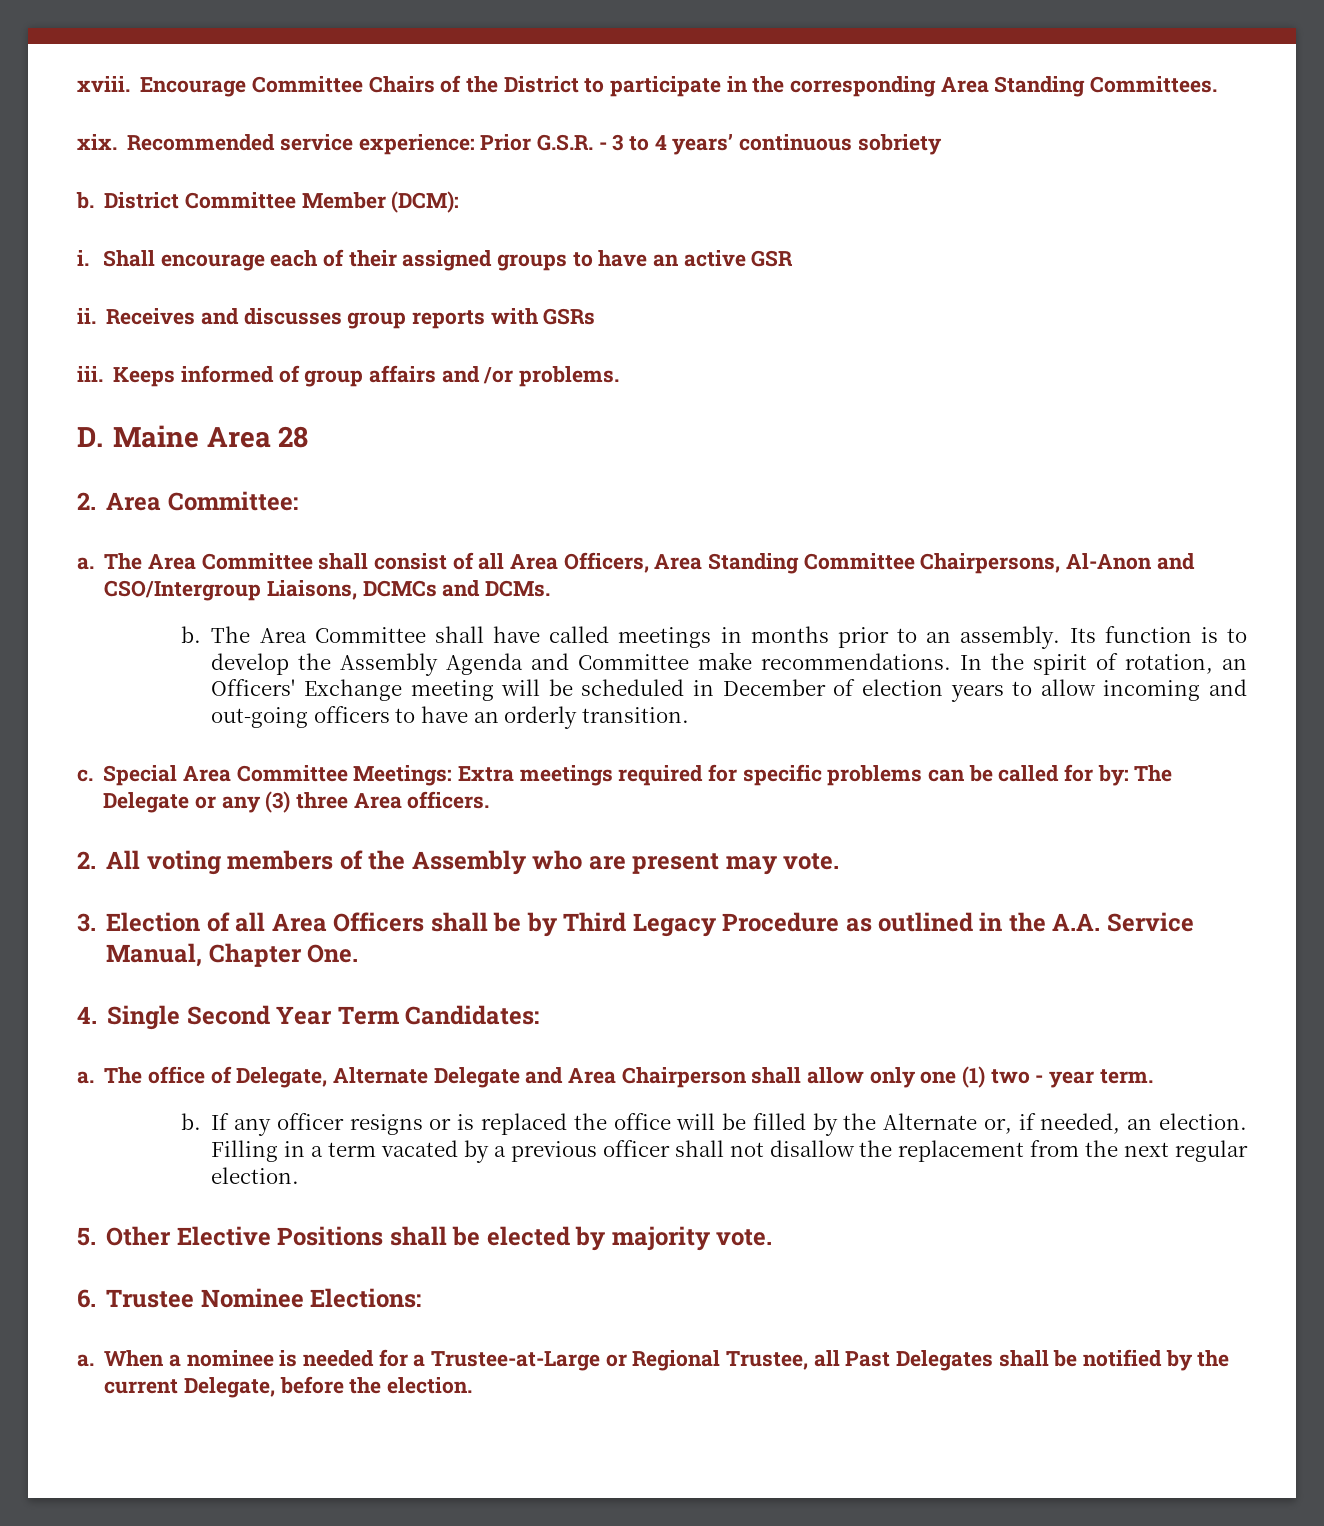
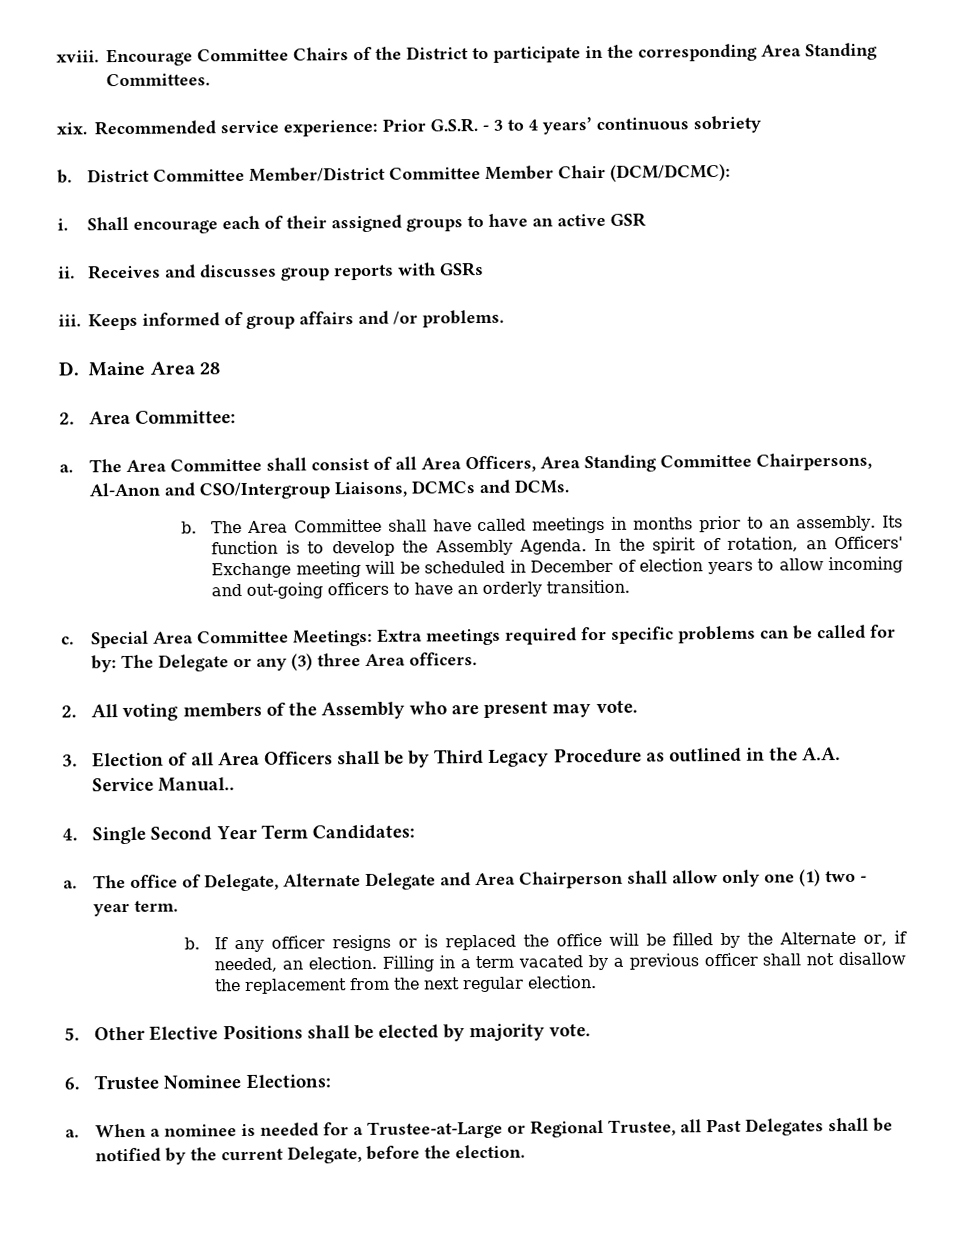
- District Committee Member (DCM):
+ District Committee Member/District Committee Member Chair (DCM/DCMC):
- Its function is to develop the Assembly Agenda and Committee make recommendations.
+ Its function is to develop the Assembly Agenda.
- 3. Election of all Area Officers shall be by Third Legacy Procedure as outlined in the A.A. Service Manual, Chapter One.
+ 3. Election of all Area Officers shall be by Third Legacy Procedure as outlined in the A.A. Service Manual..

